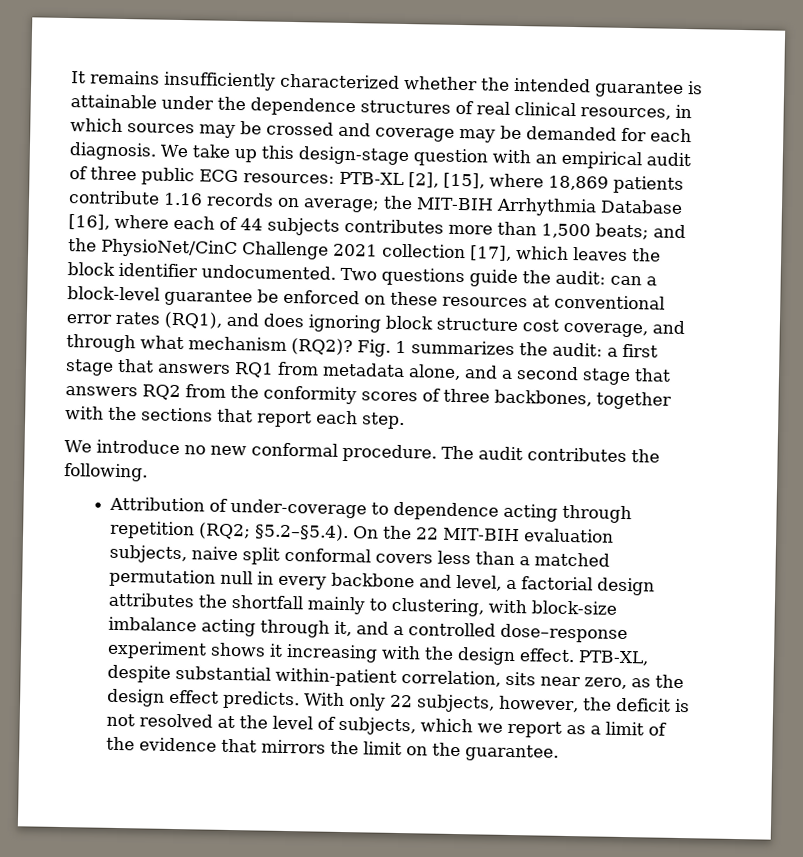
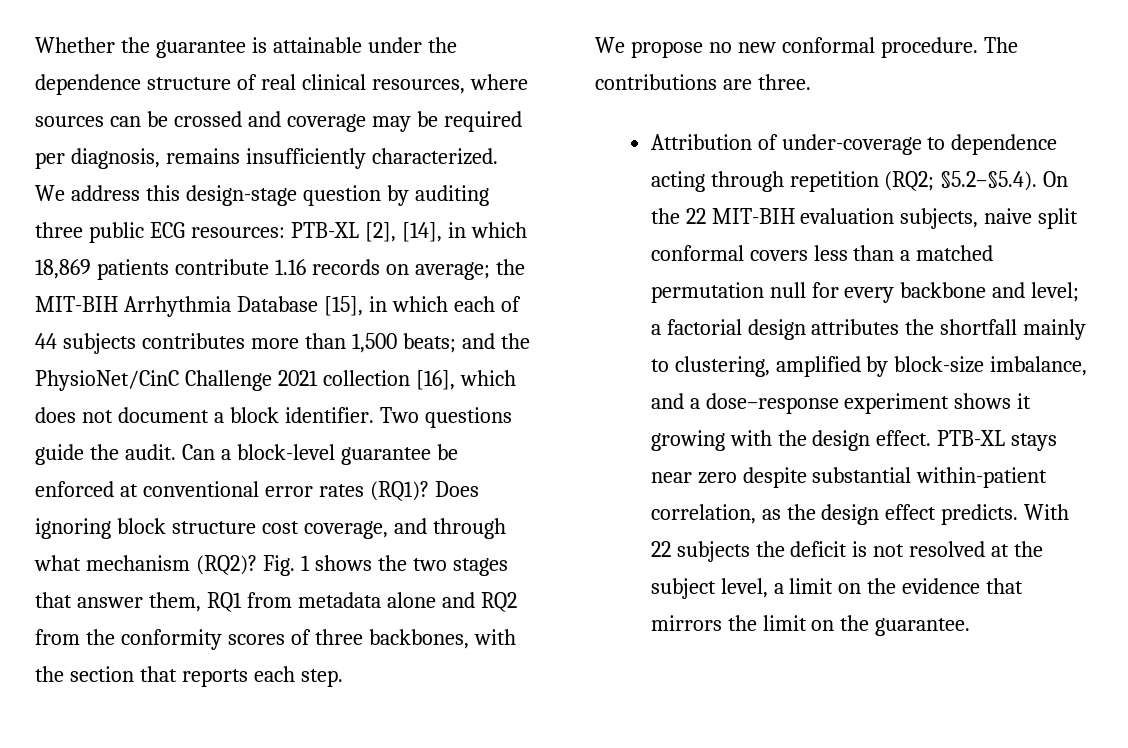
- It remains insufficiently characterized whether the intended guarantee is attainable under the dependence structures of real clinical resources, in which sources may be crossed and coverage may be demanded for each diagnosis. We take up this design-stage question with an empirical audit of three public ECG resources: PTB-XL [2], [15], where 18,869 patients contribute 1.16 records on average; the MIT-BIH Arrhythmia Database [16], where each of 44 subjects contributes more than 1,500 beats; and the PhysioNet/CinC Challenge 2021 collection [17], which leaves the block identifier undocumented.
+ Whether the guarantee is attainable under the dependence structure of real clinical resources, where sources can be crossed and coverage may be required per diagnosis, remains insufficiently characterized. We address this design-stage question by auditing three public ECG resources: PTB-XL [2], [14], in which 18,869 patients contribute 1.16 records on average; the MIT-BIH Arrhythmia Database [15], in which each of 44 subjects contributes more than 1,500 beats; and the PhysioNet/CinC Challenge 2021 collection [16], which does not document a block identifier.
- Two questions guide the audit: can a block-level guarantee be enforced on these resources at conventional error rates (RQ1), and does ignoring block structure cost coverage, and through what mechanism (RQ2)?
+ Two questions guide the audit. Can a block-level guarantee be enforced at conventional error rates (RQ1)? Does ignoring block structure cost coverage, and through what mechanism (RQ2)?
- Fig. 1 summarizes the audit: a first stage that answers RQ1 from metadata alone, and a second stage that answers RQ2 from the conformity scores of three backbones, together with the sections that report each step.
+ Fig. 1 shows the two stages that answer them, RQ1 from metadata alone and RQ2 from the conformity scores of three backbones, with the section that reports each step.
- We introduce no new conformal procedure.
+ We propose no new conformal procedure.
- The audit contributes the following.
+ The contributions are three.
- Attribution of under-coverage to dependence acting through repetition (RQ2; §5.2–§5.4). On the 22 MIT-BIH evaluation subjects, naive split conformal covers less than a matched permutation null in every backbone and level, a factorial design attributes the shortfall mainly to clustering, with block-size imbalance acting through it, and a controlled dose–response experiment shows it increasing with the design effect.
+ Attribution of under-coverage to dependence acting through repetition (RQ2; §5.2–§5.4). On the 22 MIT-BIH evaluation subjects, naive split conformal covers less than a matched permutation null for every backbone and level; a factorial design attributes the shortfall mainly to clustering, amplified by block-size imbalance, and a dose–response experiment shows it growing with the design effect.
- PTB-XL, despite substantial within-patient correlation, sits near zero, as the design effect predicts.
+ PTB-XL stays near zero despite substantial within-patient correlation, as the design effect predicts.
- With only 22 subjects, however, the deficit is not resolved at the level of subjects, which we report as a limit of the evidence that mirrors the limit on the guarantee.
+ With 22 subjects the deficit is not resolved at the subject level, a limit on the evidence that mirrors the limit on the guarantee.

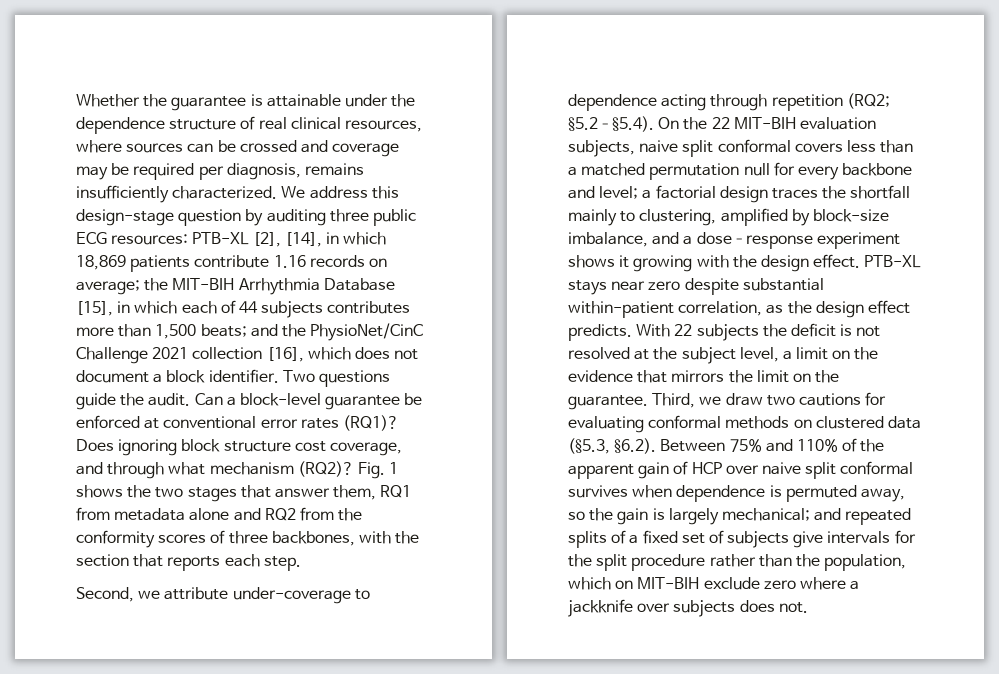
- We propose no new conformal procedure. The contributions are three.
- Attribution of under-coverage to dependence acting through repetition (RQ2; §5.2–§5.4). On the 22 MIT-BIH evaluation subjects, naive split conformal covers less than a matched permutation null for every backbone and level; a factorial design attributes the shortfall mainly to clustering, amplified by block-size imbalance, and a dose–response experiment shows it growing with the design effect.
+ Second, we attribute under-coverage to dependence acting through repetition (RQ2; §5.2–§5.4). On the 22 MIT-BIH evaluation subjects, naive split conformal covers less than a matched permutation null for every backbone and level; a factorial design traces the shortfall mainly to clustering, amplified by block-size imbalance, and a dose–response experiment shows it growing with the design effect.
+ Third, we draw two cautions for evaluating conformal methods on clustered data (§5.3, §6.2). Between 75% and 110% of the apparent gain of HCP over naive split conformal survives when dependence is permuted away, so the gain is largely mechanical; and repeated splits of a fixed set of subjects give intervals for the split procedure rather than the population, which on MIT-BIH exclude zero where a jackknife over subjects does not.

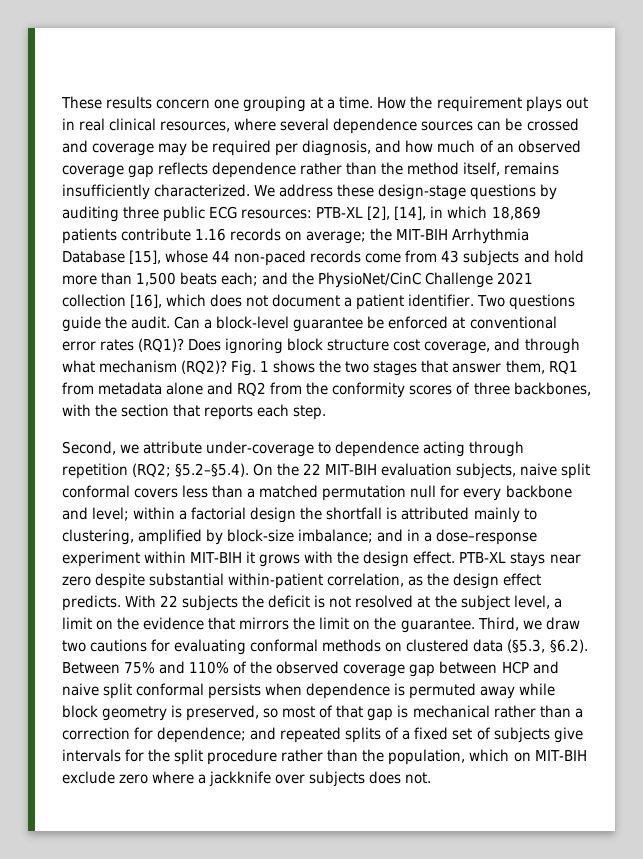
- Whether the guarantee is attainable under the dependence structure of real clinical resources, where sources can be crossed and coverage may be required per diagnosis, remains insufficiently characterized.
+ These results concern one grouping at a time. How the requirement plays out in real clinical resources, where several dependence sources can be crossed and coverage may be required per diagnosis, and how much of an observed coverage gap reflects dependence rather than the method itself, remains insufficiently characterized.
- We address this design-stage question by auditing three public ECG resources: PTB-XL [2], [14], in which 18,869 patients contribute 1.16 records on average; the MIT-BIH Arrhythmia Database [15], in which each of 44 subjects contributes more than 1,500 beats; and the PhysioNet/CinC Challenge 2021 collection [16], which does not document a block identifier.
+ We address these design-stage questions by auditing three public ECG resources: PTB-XL [2], [14], in which 18,869 patients contribute 1.16 records on average; the MIT-BIH Arrhythmia Database [15], whose 44 non-paced records come from 43 subjects and hold more than 1,500 beats each; and the PhysioNet/CinC Challenge 2021 collection [16], which does not document a patient identifier.
- Second, we attribute under-coverage to dependence acting through repetition (RQ2; §5.2–§5.4). On the 22 MIT-BIH evaluation subjects, naive split conformal covers less than a matched permutation null for every backbone and level; a factorial design traces the shortfall mainly to clustering, amplified by block-size imbalance, and a dose–response experiment shows it growing with the design effect.
+ Second, we attribute under-coverage to dependence acting through repetition (RQ2; §5.2–§5.4). On the 22 MIT-BIH evaluation subjects, naive split conformal covers less than a matched permutation null for every backbone and level; within a factorial design the shortfall is attributed mainly to clustering, amplified by block-size imbalance; and in a dose–response experiment within MIT-BIH it grows with the design effect.
- Third, we draw two cautions for evaluating conformal methods on clustered data (§5.3, §6.2). Between 75% and 110% of the apparent gain of HCP over naive split conformal survives when dependence is permuted away, so the gain is largely mechanical; and repeated splits of a fixed set of subjects give intervals for the split procedure rather than the population, which on MIT-BIH exclude zero where a jackknife over subjects does not.
+ Third, we draw two cautions for evaluating conformal methods on clustered data (§5.3, §6.2). Between 75% and 110% of the observed coverage gap between HCP and naive split conformal persists when dependence is permuted away while block geometry is preserved, so most of that gap is mechanical rather than a correction for dependence; and repeated splits of a fixed set of subjects give intervals for the split procedure rather than the population, which on MIT-BIH exclude zero where a jackknife over subjects does not.

